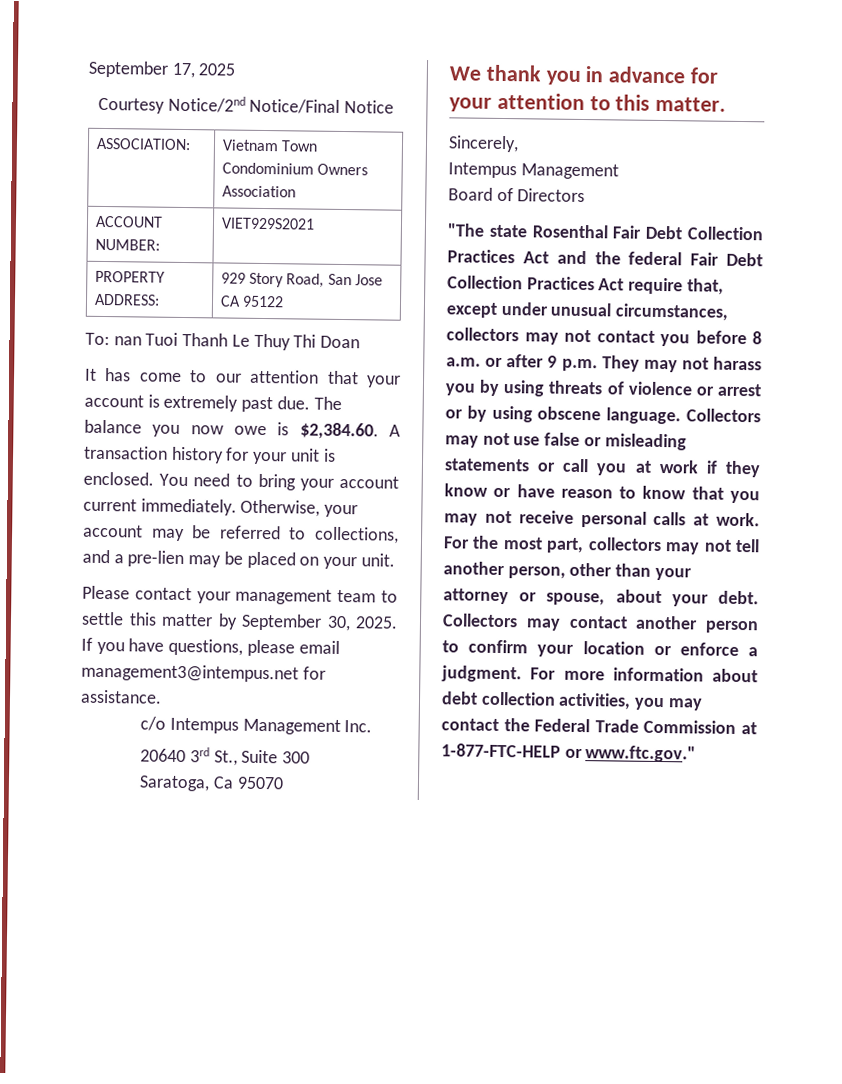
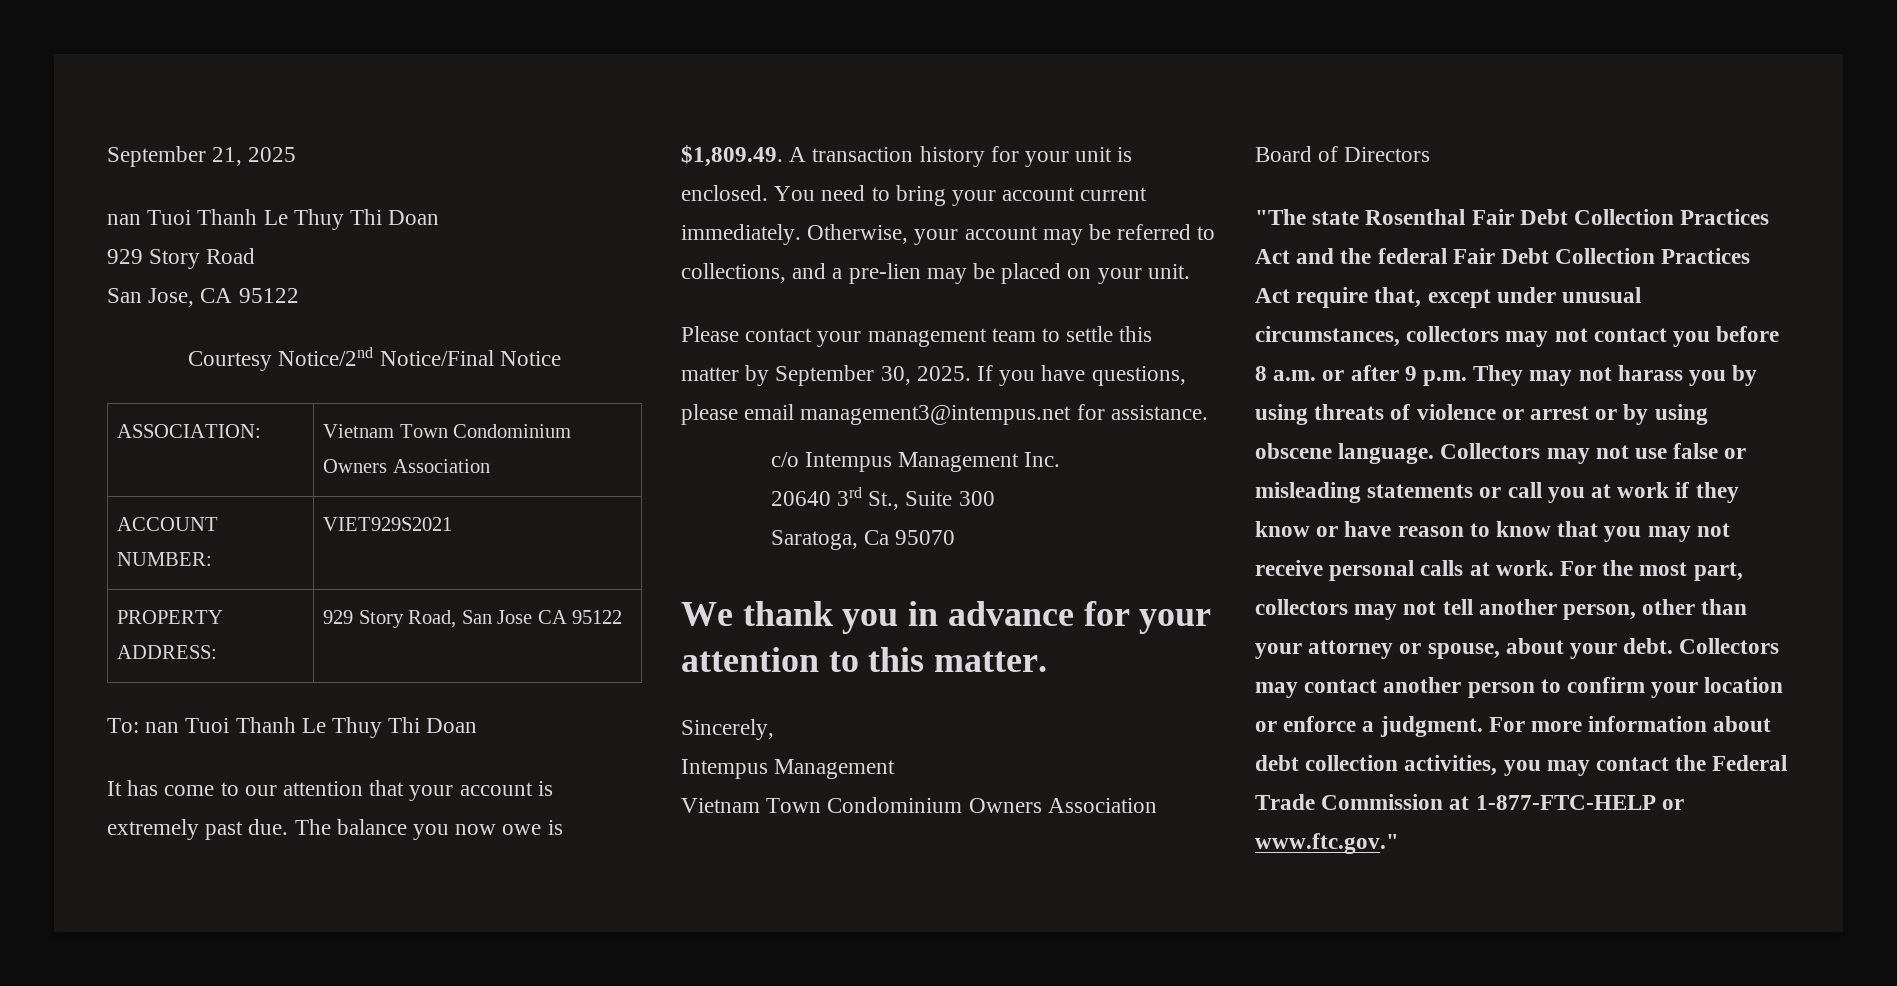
- September 17, 2025
+ September 21, 2025
+ nan Tuoi Thanh Le Thuy Thi Doan
+ 929 Story Road
+ San Jose, CA 95122
- The balance you now owe is $2,384.60. A transaction history for your unit is enclosed.
+ The balance you now owe is $1,809.49. A transaction history for your unit is enclosed.
- Board of Directors
+ Vietnam Town Condominium Owners Association Board of Directors

